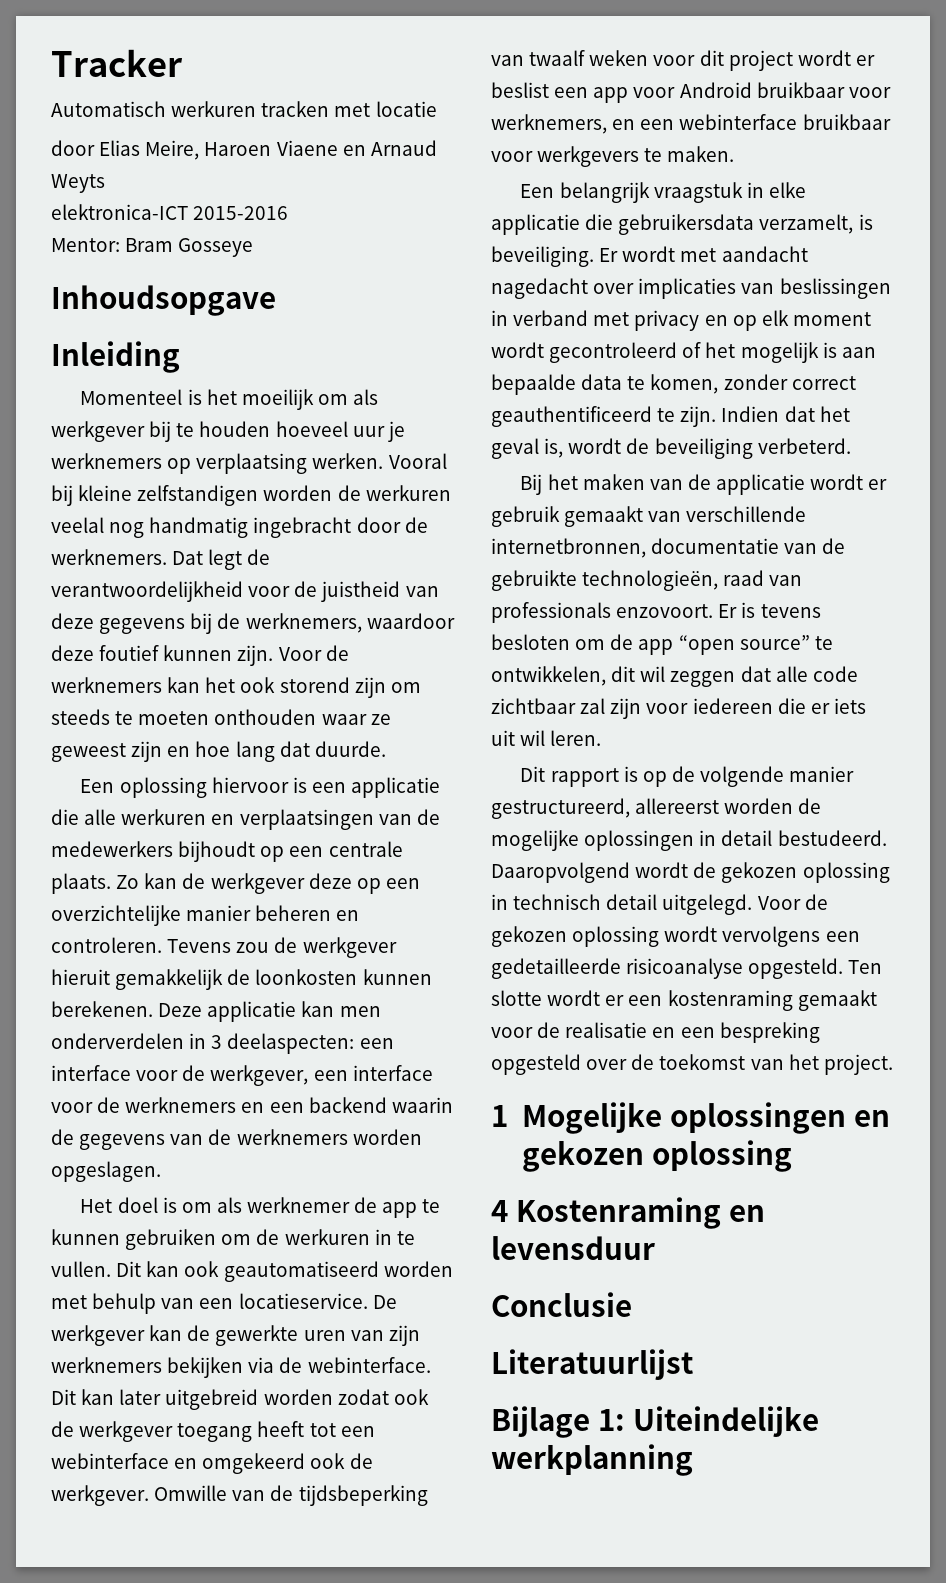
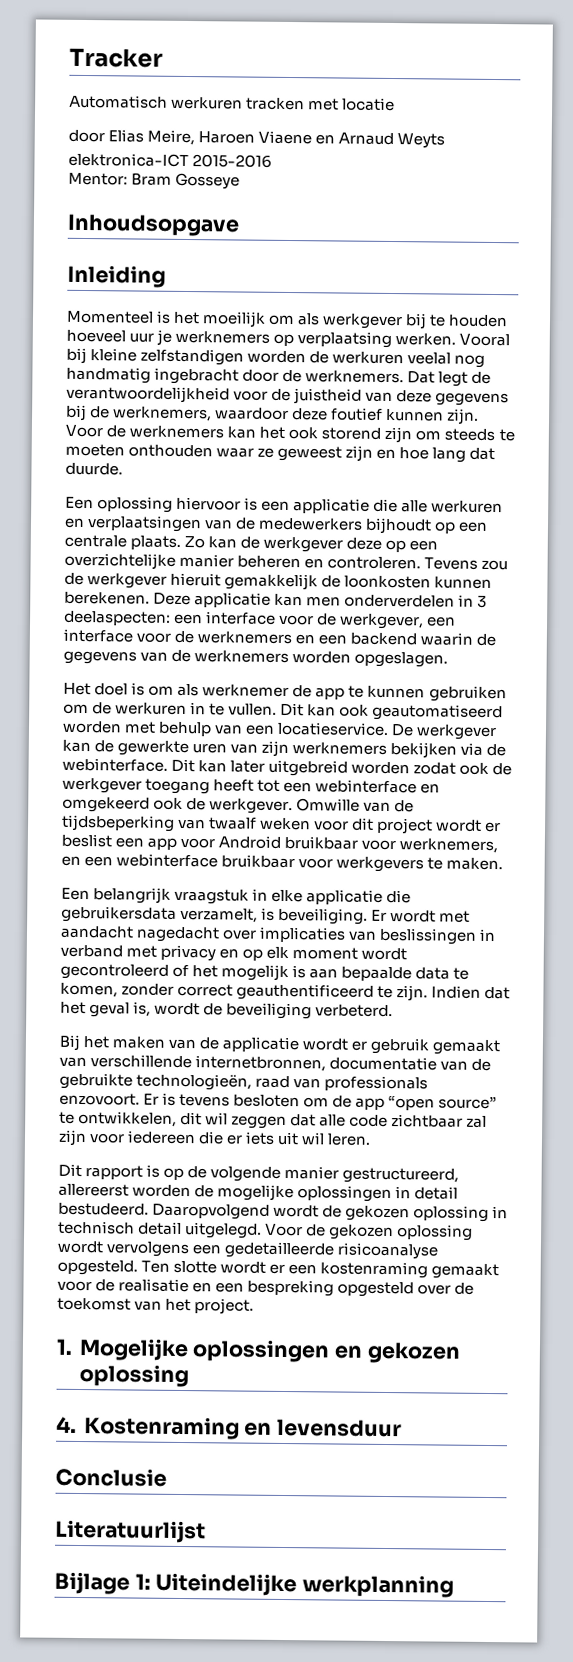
- 1 Mogelijke oplossingen en gekozen oplossing
+ 1. Mogelijke oplossingen en gekozen oplossing
- 4 Kostenraming en levensduur
+ 4. Kostenraming en levensduur

